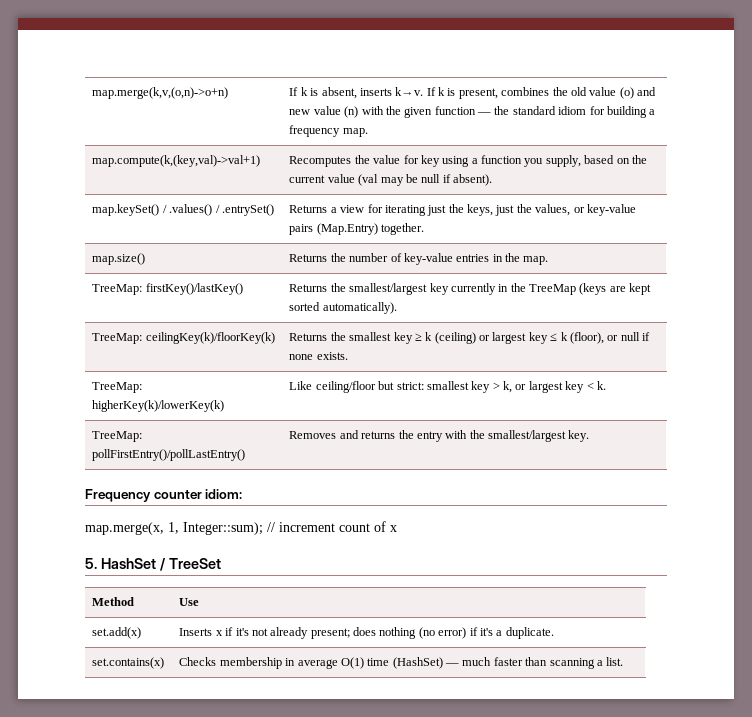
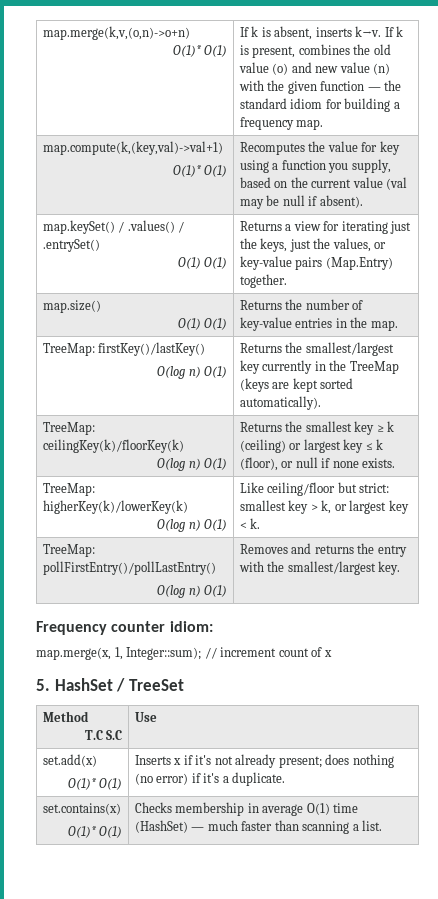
- map.merge(k,v,(o,n)->o+n) | If k is absent, inserts k→v. If k is present, combines the old value (o) and new value (n) with the given function — the standard idiom for building a frequency map.
+ map.merge(k,v,(o,n)->o+n)
+ O(1)* O(1) | If k is absent, inserts k→v. If k is present, combines the old value (o) and new value (n) with the given function — the standard idiom for building a frequency map.
- map.compute(k,(key,val)->val+1) | Recomputes the value for key using a function you supply, based on the current value (val may be null if absent).
+ map.compute(k,(key,val)->val+1)
+ O(1)* O(1) | Recomputes the value for key using a function you supply, based on the current value (val may be null if absent).
- map.keySet() / .values() / .entrySet() | Returns a view for iterating just the keys, just the values, or key-value pairs (Map.Entry) together.
+ map.keySet() / .values() / .entrySet()
+ O(1) O(1) | Returns a view for iterating just the keys, just the values, or key-value pairs (Map.Entry) together.
- map.size() | Returns the number of key-value entries in the map.
+ map.size()
+ O(1) O(1) | Returns the number of key-value entries in the map.
- TreeMap: firstKey()/lastKey() | Returns the smallest/largest key currently in the TreeMap (keys are kept sorted automatically).
+ TreeMap: firstKey()/lastKey()
+ O(log n) O(1) | Returns the smallest/largest key currently in the TreeMap (keys are kept sorted automatically).
- TreeMap: ceilingKey(k)/floorKey(k) | Returns the smallest key ≥ k (ceiling) or largest key ≤ k (floor), or null if none exists.
+ TreeMap: ceilingKey(k)/floorKey(k)
+ O(log n) O(1) | Returns the smallest key ≥ k (ceiling) or largest key ≤ k (floor), or null if none exists.
- TreeMap: higherKey(k)/lowerKey(k) | Like ceiling/floor but strict: smallest key > k, or largest key < k.
+ TreeMap: higherKey(k)/lowerKey(k)
+ O(log n) O(1) | Like ceiling/floor but strict: smallest key > k, or largest key < k.
- TreeMap: pollFirstEntry()/pollLastEntry() | Removes and returns the entry with the smallest/largest key.
+ TreeMap: pollFirstEntry()/pollLastEntry()
+ O(log n) O(1) | Removes and returns the entry with the smallest/largest key.
- Method | Use
+ Method
+ T.C S.C | Use
- set.add(x) | Inserts x if it's not already present; does nothing (no error) if it's a duplicate.
+ set.add(x)
+ O(1)* O(1) | Inserts x if it's not already present; does nothing (no error) if it's a duplicate.
- set.contains(x) | Checks membership in average O(1) time (HashSet) — much faster than scanning a list.
+ set.contains(x)
+ O(1)* O(1) | Checks membership in average O(1) time (HashSet) — much faster than scanning a list.

